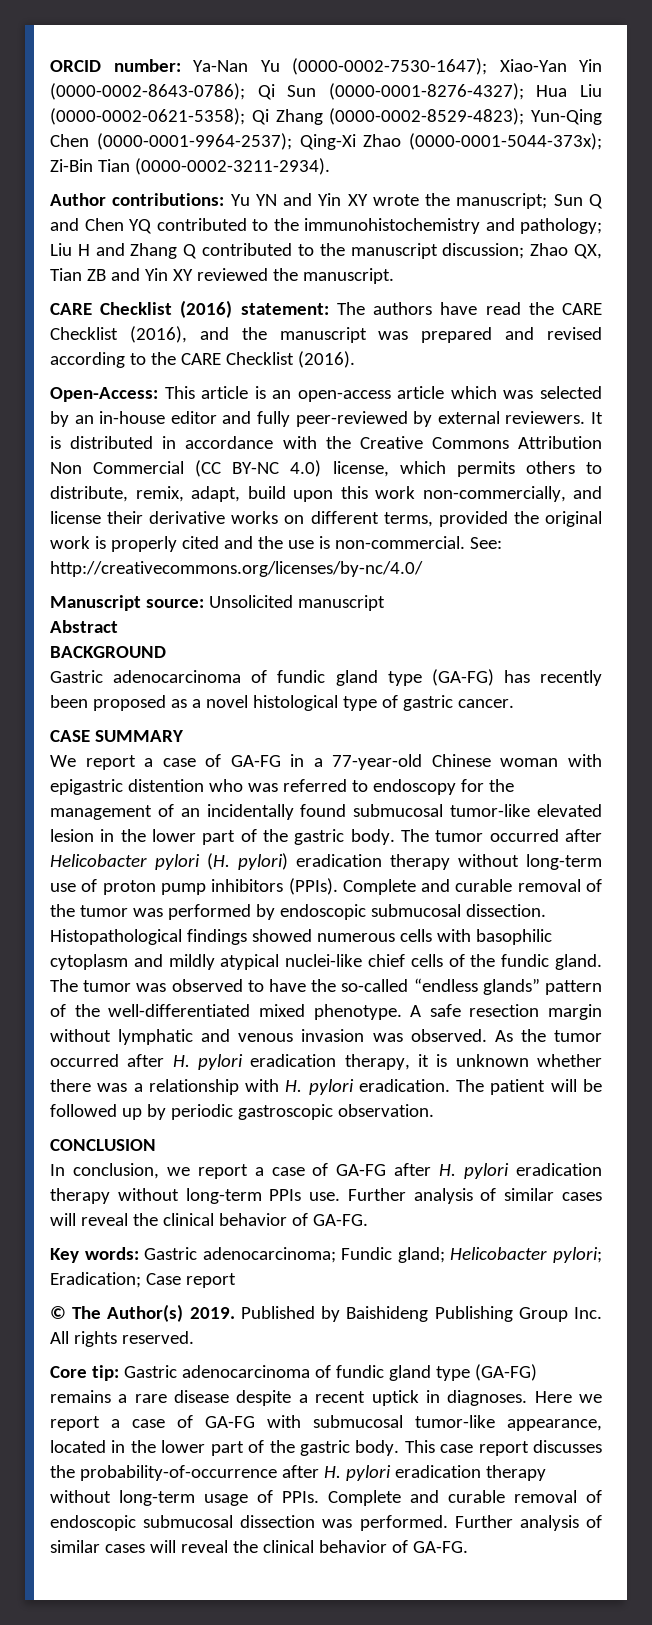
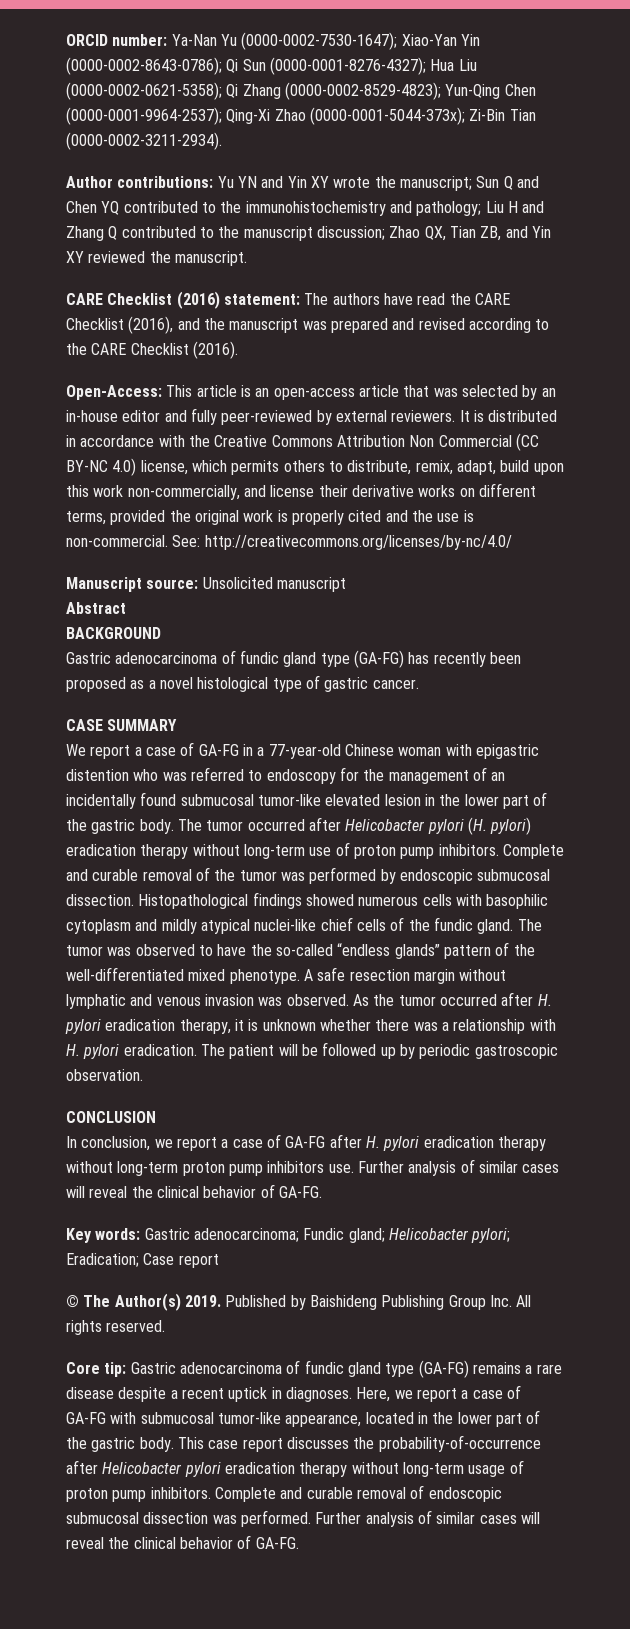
- Author contributions: Yu YN and Yin XY wrote the manuscript; Sun Q and Chen YQ contributed to the immunohistochemistry and pathology; Liu H and Zhang Q contributed to the manuscript discussion; Zhao QX, Tian ZB and Yin XY reviewed the manuscript.
+ Author contributions: Yu YN and Yin XY wrote the manuscript; Sun Q and Chen YQ contributed to the immunohistochemistry and pathology; Liu H and Zhang Q contributed to the manuscript discussion; Zhao QX, Tian ZB, and Yin XY reviewed the manuscript.
- Open-Access: This article is an open-access article which was selected by an in-house editor and fully peer-reviewed by external reviewers.
+ Open-Access: This article is an open-access article that was selected by an in-house editor and fully peer-reviewed by external reviewers.
- The tumor occurred after Helicobacter pylori (H. pylori) eradication therapy without long-term use of proton pump inhibitors (PPIs).
+ The tumor occurred after Helicobacter pylori (H. pylori) eradication therapy without long-term use of proton pump inhibitors.
- In conclusion, we report a case of GA-FG after H. pylori eradication therapy without long-term PPIs use.
+ In conclusion, we report a case of GA-FG after H. pylori eradication therapy without long-term proton pump inhibitors use.
- Here we report a case of GA-FG with submucosal tumor-like appearance, located in the lower part of the gastric body.
+ Here, we report a case of GA-FG with submucosal tumor-like appearance, located in the lower part of the gastric body.
- This case report discusses the probability-of-occurrence after H. pylori eradication therapy without long-term usage of PPIs.
+ This case report discusses the probability-of-occurrence after Helicobacter pylori eradication therapy without long-term usage of proton pump inhibitors.

